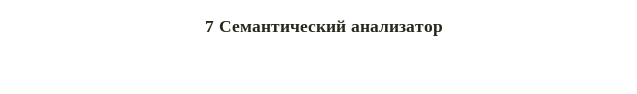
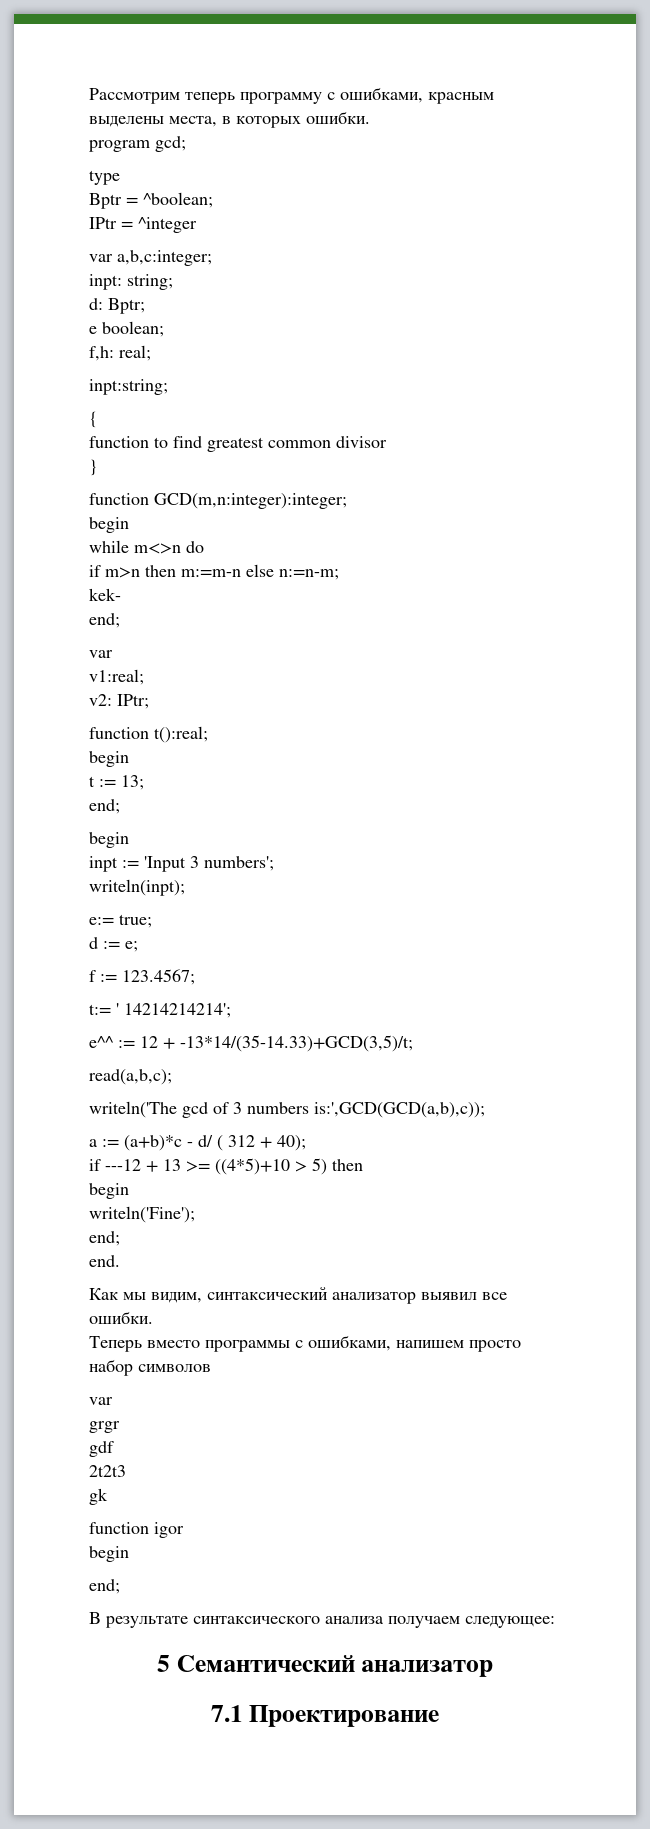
- 7 Семантический анализатор
+ Рассмотрим теперь программу с ошибками, красным выделены места, в которых ошибки.
+ program gcd;
+ type
+ Bptr = ^boolean;
+ IPtr = ^integer
+ var a,b,c:integer;
+ inpt: string;
+ d: Bptr;
+ e boolean;
+ f,h: real;
+ inpt:string;
+ {
+ function to find greatest common divisor
+ }
+ function GCD(m,n:integer):integer;
+ begin
+ while m<>n do
+ if m>n then m:=m-n else n:=n-m;
+ kek-
+ end;
+ var
+ v1:real;
+ v2: IPtr;
+ function t():real;
+ begin
+ t := 13;
+ end;
+ begin
+ inpt := 'Input 3 numbers';
+ writeln(inpt);
+ e:= true;
+ d := e;
+ f := 123.4567;
+ t:= ' 14214214214';
+ e^^ := 12 + -13*14/(35-14.33)+GCD(3,5)/t;
+ read(a,b,c);
+ writeln('The gcd of 3 numbers is:',GCD(GCD(a,b),c));
+ a := (a+b)*c - d/ ( 312 + 40);
+ if ---12 + 13 >= ((4*5)+10 > 5) then
+ begin
+ writeln('Fine');
+ end;
+ end.
+ Как мы видим, синтаксический анализатор выявил все ошибки.
+ Теперь вместо программы с ошибками, напишем просто набор символов
+ var
+ grgr
+ gdf
+ 2t2t3
+ gk
+ function igor
+ begin
+ end;
+ В результате синтаксического анализа получаем следующее:
+ 5 Семантический анализатор
+ 7.1 Проектирование

